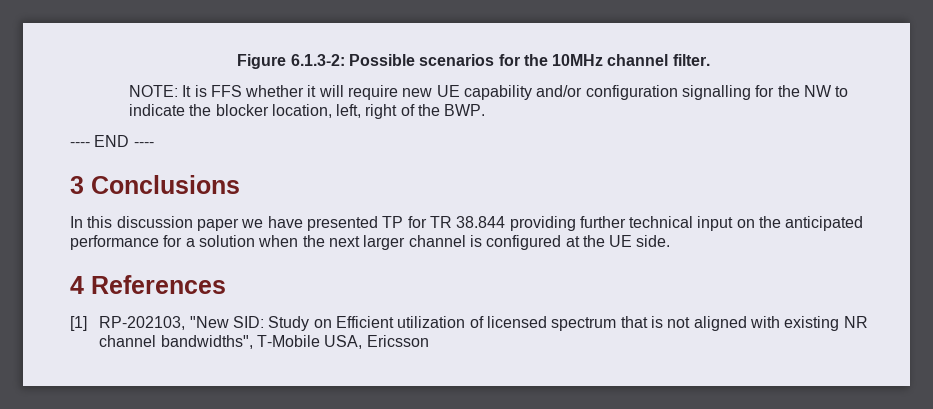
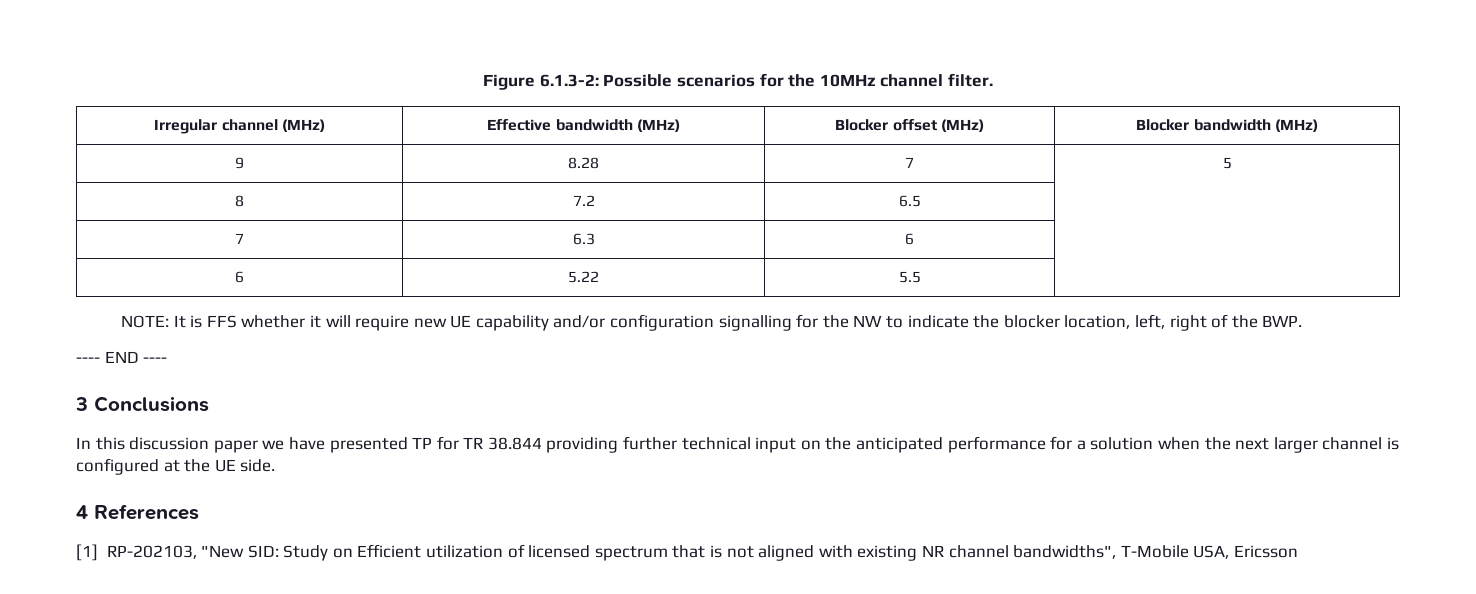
+ Irregular channel (MHz) | Effective bandwidth (MHz) | Blocker offset (MHz) | Blocker bandwidth (MHz)
+ 9 | 8.28 | 7 | 5
+ 8 | 7.2 | 6.5 |
+ 7 | 6.3 | 6 |
+ 6 | 5.22 | 5.5 |

